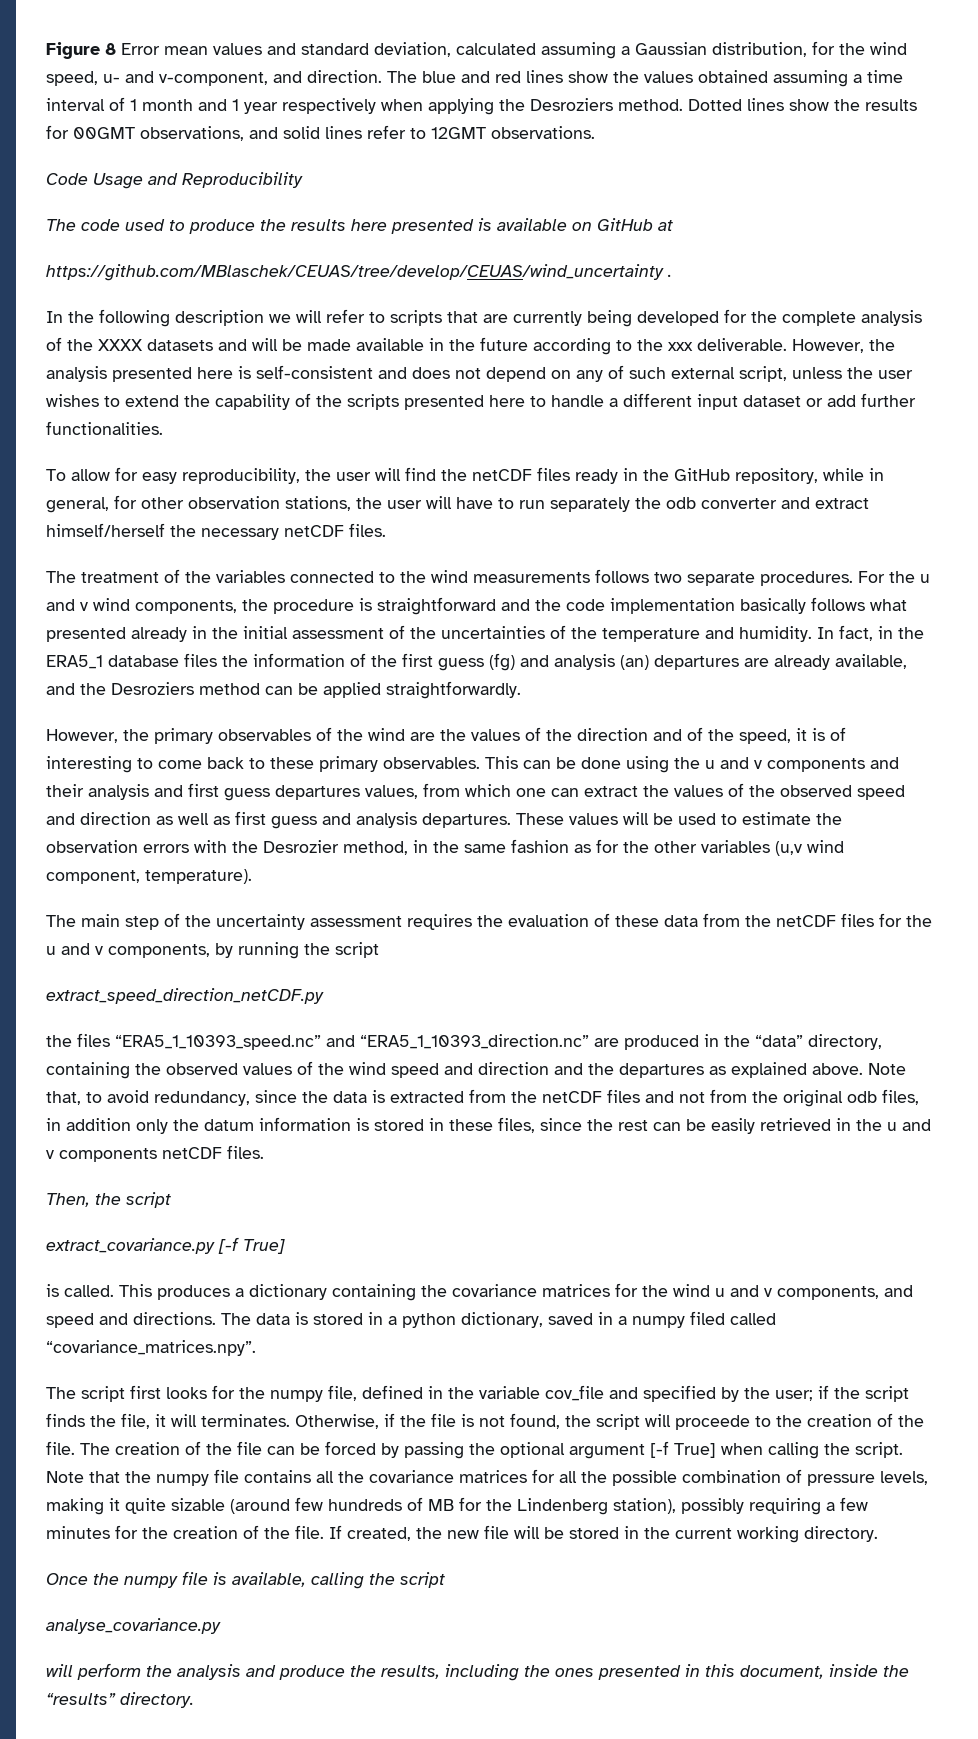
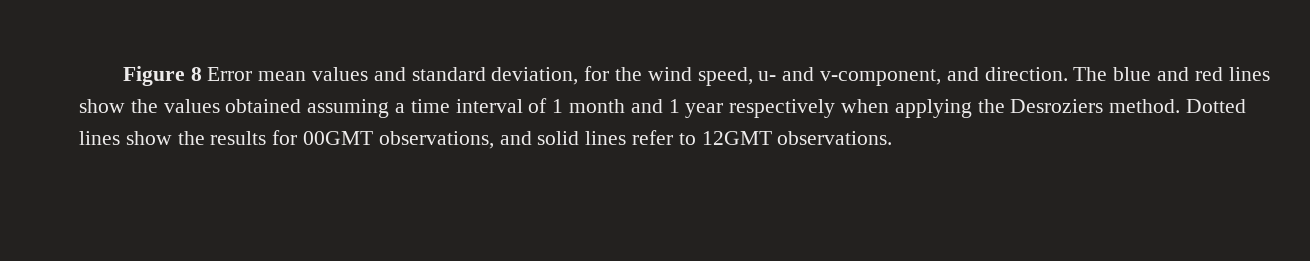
- Figure 8 Error mean values and standard deviation, calculated assuming a Gaussian distribution, for the wind speed, u- and v-component, and direction.
+ Figure 8 Error mean values and standard deviation, for the wind speed, u- and v-component, and direction.
- Code Usage and Reproducibility
- The code used to produce the results here presented is available on GitHub at
- https://github.com/MBlaschek/CEUAS/tree/develop/CEUAS/wind_uncertainty .
- In the following description we will refer to scripts that are currently being developed for the complete analysis of the XXXX datasets and will be made available in the future according to the xxx deliverable. However, the analysis presented here is self-consistent and does not depend on any of such external script, unless the user wishes to extend the capability of the scripts presented here to handle a different input dataset or add further functionalities.
- To allow for easy reproducibility, the user will find the netCDF files ready in the GitHub repository, while in general, for other observation stations, the user will have to run separately the odb converter and extract himself/herself the necessary netCDF files.
- The treatment of the variables connected to the wind measurements follows two separate procedures. For the u and v wind components, the procedure is straightforward and the code implementation basically follows what presented already in the initial assessment of the uncertainties of the temperature and humidity. In fact, in the ERA5_1 database files the information of the first guess (fg) and analysis (an) departures are already available, and the Desroziers method can be applied straightforwardly.
- However, the primary observables of the wind are the values of the direction and of the speed, it is of interesting to come back to these primary observables. This can be done using the u and v components and their analysis and first guess departures values, from which one can extract the values of the observed speed and direction as well as first guess and analysis departures. These values will be used to estimate the observation errors with the Desrozier method, in the same fashion as for the other variables (u,v wind component, temperature).
- The main step of the uncertainty assessment requires the evaluation of these data from the netCDF files for the u and v components, by running the script
- extract_speed_direction_netCDF.py
- the files “ERA5_1_10393_speed.nc” and “ERA5_1_10393_direction.nc” are produced in the “data” directory, containing the observed values of the wind speed and direction and the departures as explained above. Note that, to avoid redundancy, since the data is extracted from the netCDF files and not from the original odb files, in addition only the datum information is stored in these files, since the rest can be easily retrieved in the u and v components netCDF files.
- Then, the script
- extract_covariance.py [-f True]
- is called. This produces a dictionary containing the covariance matrices for the wind u and v components, and speed and directions. The data is stored in a python dictionary, saved in a numpy filed called “covariance_matrices.npy”.
- The script first looks for the numpy file, defined in the variable cov_file and specified by the user; if the script finds the file, it will terminates. Otherwise, if the file is not found, the script will proceede to the creation of the file. The creation of the file can be forced by passing the optional argument [-f True] when calling the script. Note that the numpy file contains all the covariance matrices for all the possible combination of pressure levels, making it quite sizable (around few hundreds of MB for the Lindenberg station), possibly requiring a few minutes for the creation of the file. If created, the new file will be stored in the current working directory.
- Once the numpy file is available, calling the script
- analyse_covariance.py
- will perform the analysis and produce the results, including the ones presented in this document, inside the “results” directory.

